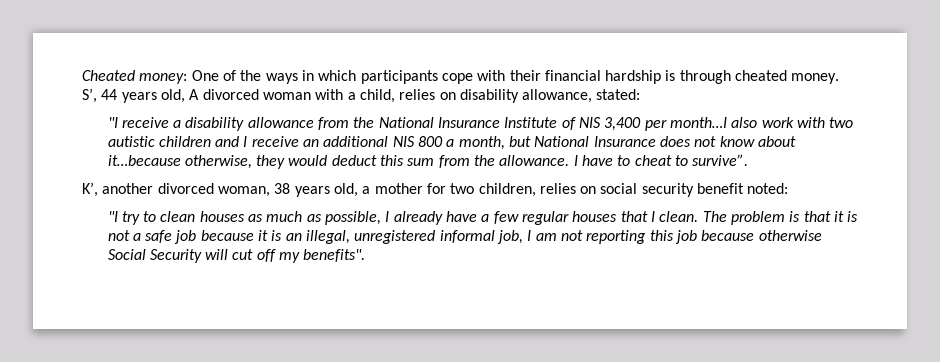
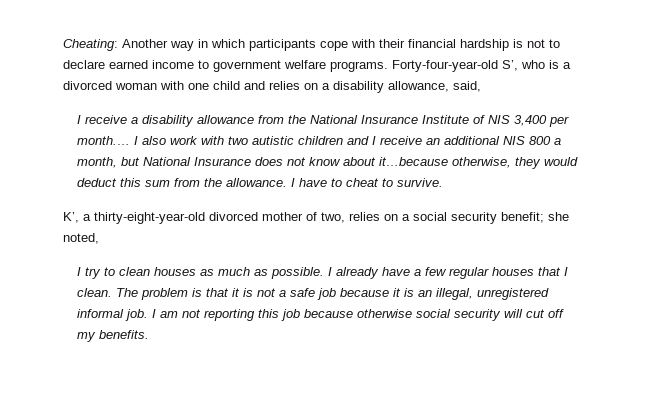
- Cheated money: One of the ways in which participants cope with their financial hardship is through cheated money. S’, 44 years old, A divorced woman with a child, relies on disability allowance, stated:
- "I receive a disability allowance from the National Insurance Institute of NIS 3,400 per month…I also work with two autistic children and I receive an additional NIS 800 a month, but National Insurance does not know about it…because otherwise, they would deduct this sum from the allowance.
+ Cheating: Another way in which participants cope with their financial hardship is not to declare earned income to government welfare programs. Forty-four-year-old S’, who is a divorced woman with one child and relies on a disability allowance, said,
+ I receive a disability allowance from the National Insurance Institute of NIS 3,400 per month.… I also work with two autistic children and I receive an additional NIS 800 a month, but National Insurance does not know about it…because otherwise, they would deduct this sum from the allowance.
- I have to cheat to survive”.
+ I have to cheat to survive.
- K’, another divorced woman, 38 years old, a mother for two children, relies on social security benefit noted:
- "I try to clean houses as much as possible, I already have a few regular houses that I clean.
+ K’, a thirty-eight-year-old divorced mother of two, relies on a social security benefit; she noted,
+ I try to clean houses as much as possible. I already have a few regular houses that I clean.
- The problem is that it is not a safe job because it is an illegal, unregistered informal job, I am not reporting this job because otherwise Social Security will cut off my benefits".
+ The problem is that it is not a safe job because it is an illegal, unregistered informal job. I am not reporting this job because otherwise social security will cut off my benefits.

